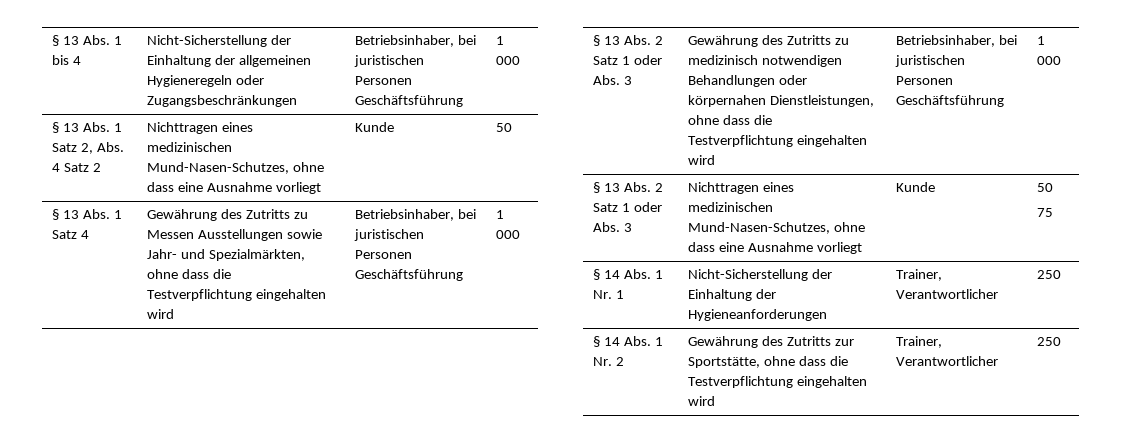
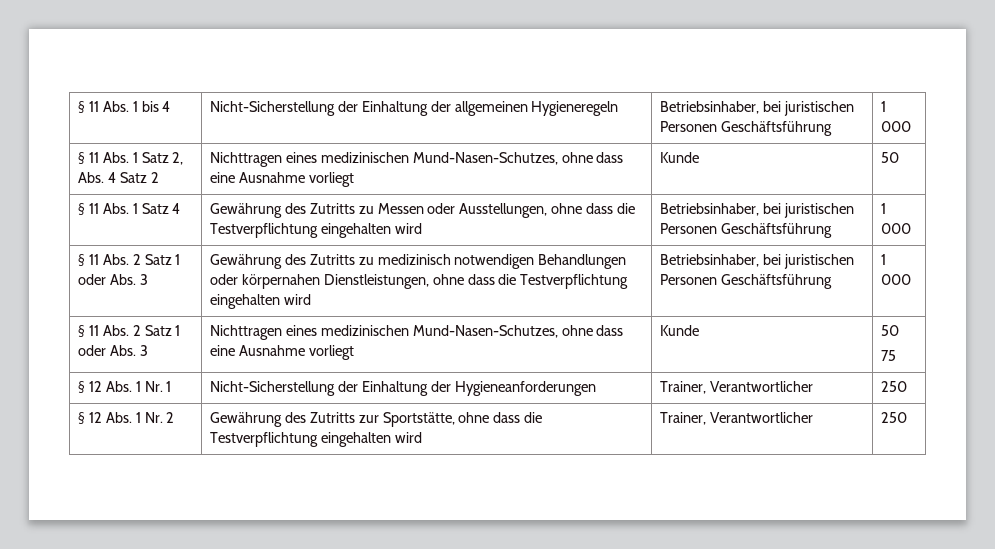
- § 13 Abs. 1 bis 4 | Nicht-Sicherstellung der Einhaltung der allgemeinen Hygieneregeln oder Zugangsbeschränkungen | Betriebsinhaber, bei juristischen Personen Geschäftsführung | 1 000
- § 13 Abs. 1 Satz 2, Abs. 4 Satz 2 | Nichttragen eines medizinischen Mund-Nasen-Schutzes, ohne dass eine Ausnahme vorliegt | Kunde | 50
+ § 11 Abs. 1 bis 4 | Nicht-Sicherstellung der Einhaltung der allgemeinen Hygieneregeln | Betriebsinhaber, bei juristischen Personen Geschäftsführung | 1 000
+ § 11 Abs. 1 Satz 2, Abs. 4 Satz 2 | Nichttragen eines medizinischen Mund-Nasen-Schutzes, ohne dass eine Ausnahme vorliegt | Kunde | 50
- § 13 Abs. 1 Satz 4 | Gewährung des Zutritts zu Messen Ausstellungen sowie Jahr- und Spezialmärkten, ohne dass die Testverpflichtung eingehalten wird | Betriebsinhaber, bei juristischen Personen Geschäftsführung | 1 000
+ § 11 Abs. 1 Satz 4 | Gewährung des Zutritts zu Messen oder Ausstellungen, ohne dass die Testverpflichtung eingehalten wird | Betriebsinhaber, bei juristischen Personen Geschäftsführung | 1 000
- § 13 Abs. 2 Satz 1 oder Abs. 3 | Gewährung des Zutritts zu medizinisch notwendigen Behandlungen oder körpernahen Dienstleistungen, ohne dass die Testverpflichtung eingehalten wird | Betriebsinhaber, bei juristischen Personen Geschäftsführung | 1 000
+ § 11 Abs. 2 Satz 1 oder Abs. 3 | Gewährung des Zutritts zu medizinisch notwendigen Behandlungen oder körpernahen Dienstleistungen, ohne dass die Testverpflichtung eingehalten wird | Betriebsinhaber, bei juristischen Personen Geschäftsführung | 1 000
- § 13 Abs. 2 Satz 1 oder Abs. 3 | Nichttragen eines medizinischen Mund-Nasen-Schutzes, ohne dass eine Ausnahme vorliegt | Kunde | 50
+ § 11 Abs. 2 Satz 1 oder Abs. 3 | Nichttragen eines medizinischen Mund-Nasen-Schutzes, ohne dass eine Ausnahme vorliegt | Kunde | 50
- § 14 Abs. 1 Nr. 1 | Nicht-Sicherstellung der Einhaltung der Hygieneanforderungen | Trainer, Verantwortlicher | 250
+ § 12 Abs. 1 Nr. 1 | Nicht-Sicherstellung der Einhaltung der Hygieneanforderungen | Trainer, Verantwortlicher | 250
- § 14 Abs. 1 Nr. 2 | Gewährung des Zutritts zur Sportstätte, ohne dass die Testverpflichtung eingehalten wird | Trainer, Verantwortlicher | 250
+ § 12 Abs. 1 Nr. 2 | Gewährung des Zutritts zur Sportstätte, ohne dass die Testverpflichtung eingehalten wird | Trainer, Verantwortlicher | 250

